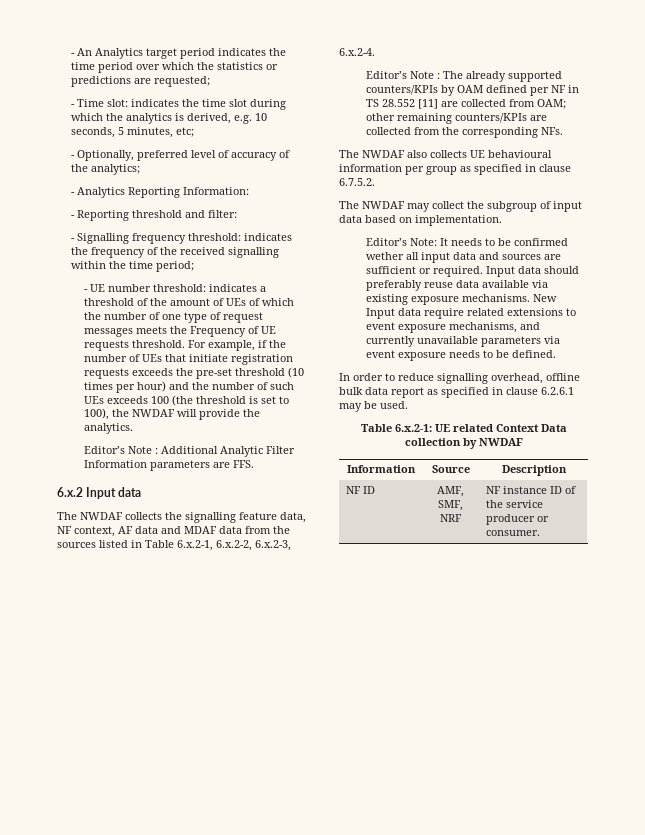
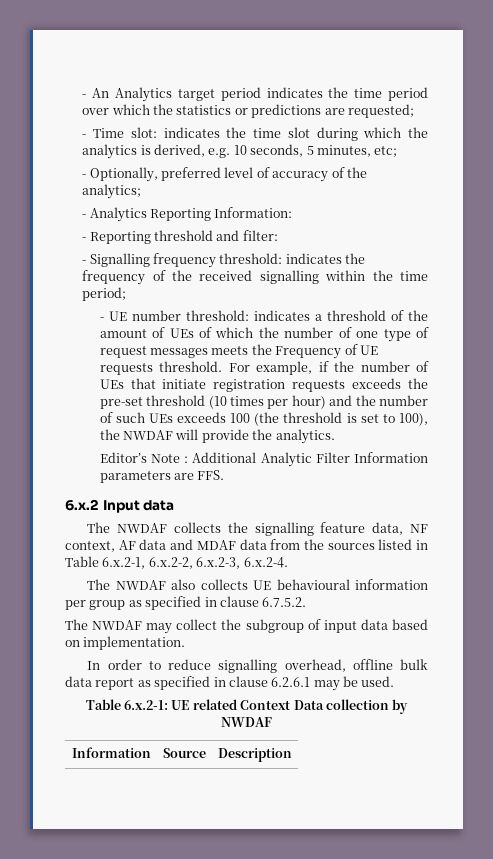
- Editor’s Note : The already supported counters/KPIs by OAM defined per NF in TS 28.552 [11] are collected from OAM; other remaining counters/KPIs are collected from the corresponding NFs.
- Editor’s Note: It needs to be confirmed wether all input data and sources are sufficient or required. Input data should preferably reuse data available via existing exposure mechanisms. New Input data require related extensions to event exposure mechanisms, and currently unavailable parameters via event exposure needs to be defined.
- NF ID | AMF, SMF, NRF | NF instance ID of the service producer or consumer.

